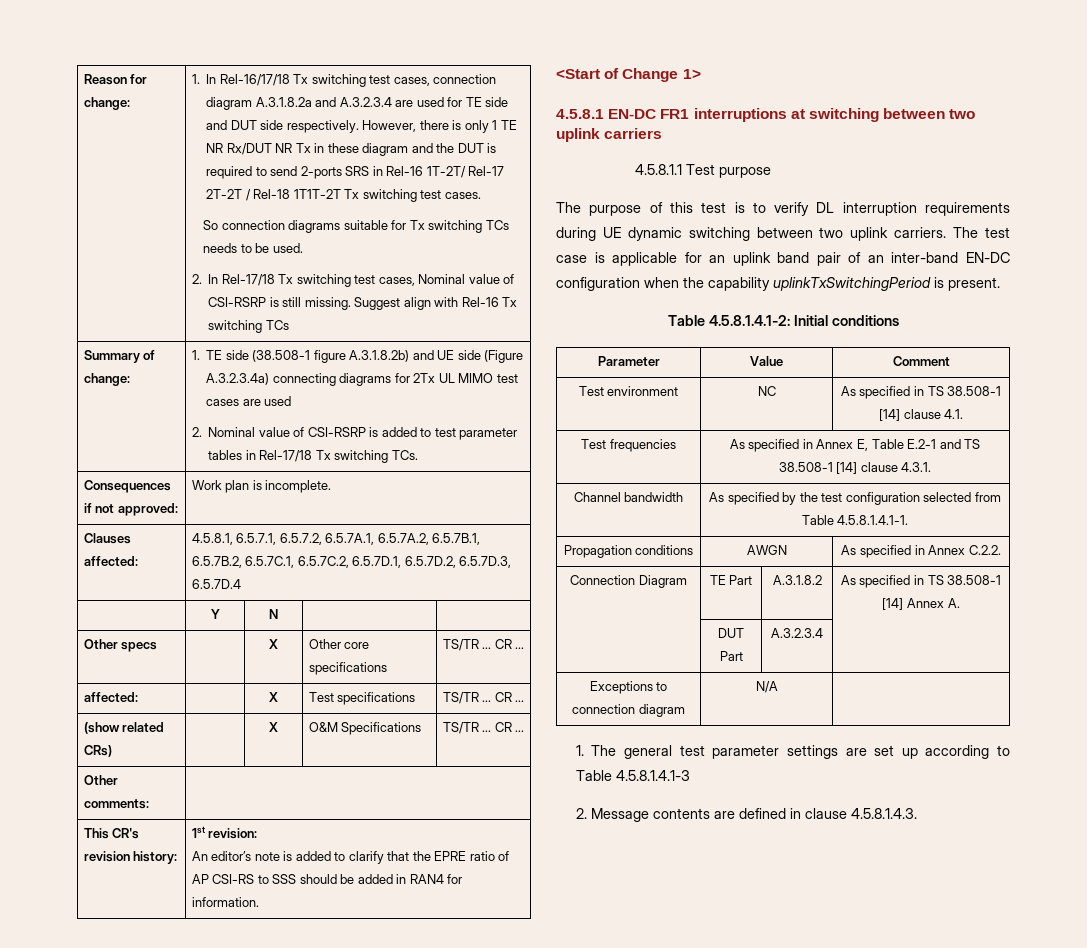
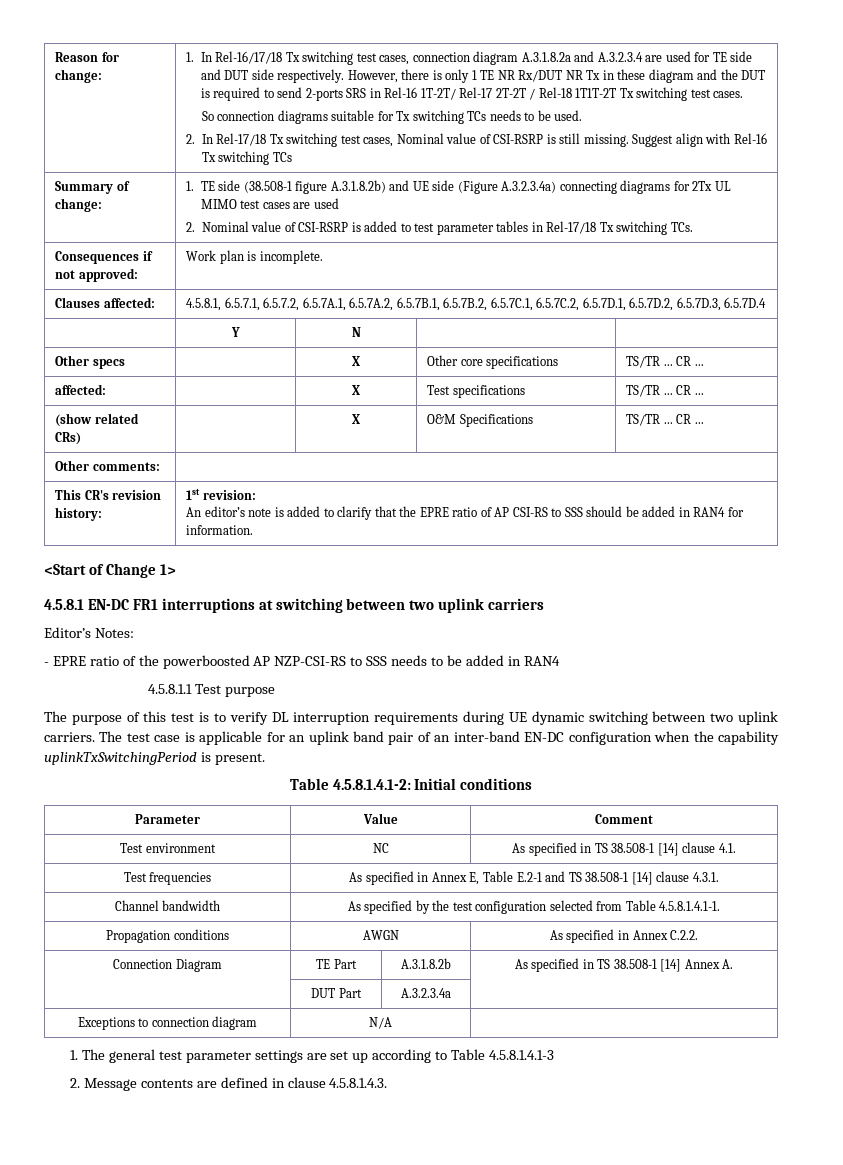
+ Editor’s Notes:
+ - EPRE ratio of the powerboosted AP NZP-CSI-RS to SSS needs to be added in RAN4
- Connection Diagram | TE Part | A.3.1.8.2 | As specified in TS 38.508-1 [14] Annex A.
+ Connection Diagram | TE Part | A.3.1.8.2b | As specified in TS 38.508-1 [14] Annex A.
- | DUT Part | A.3.2.3.4 |
+ | DUT Part | A.3.2.3.4a |

